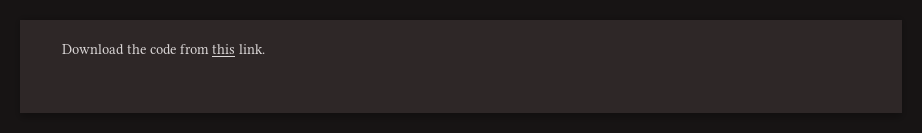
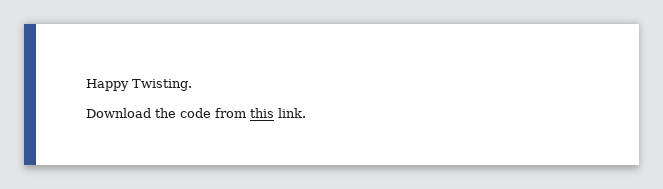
+ Happy Twisting.

